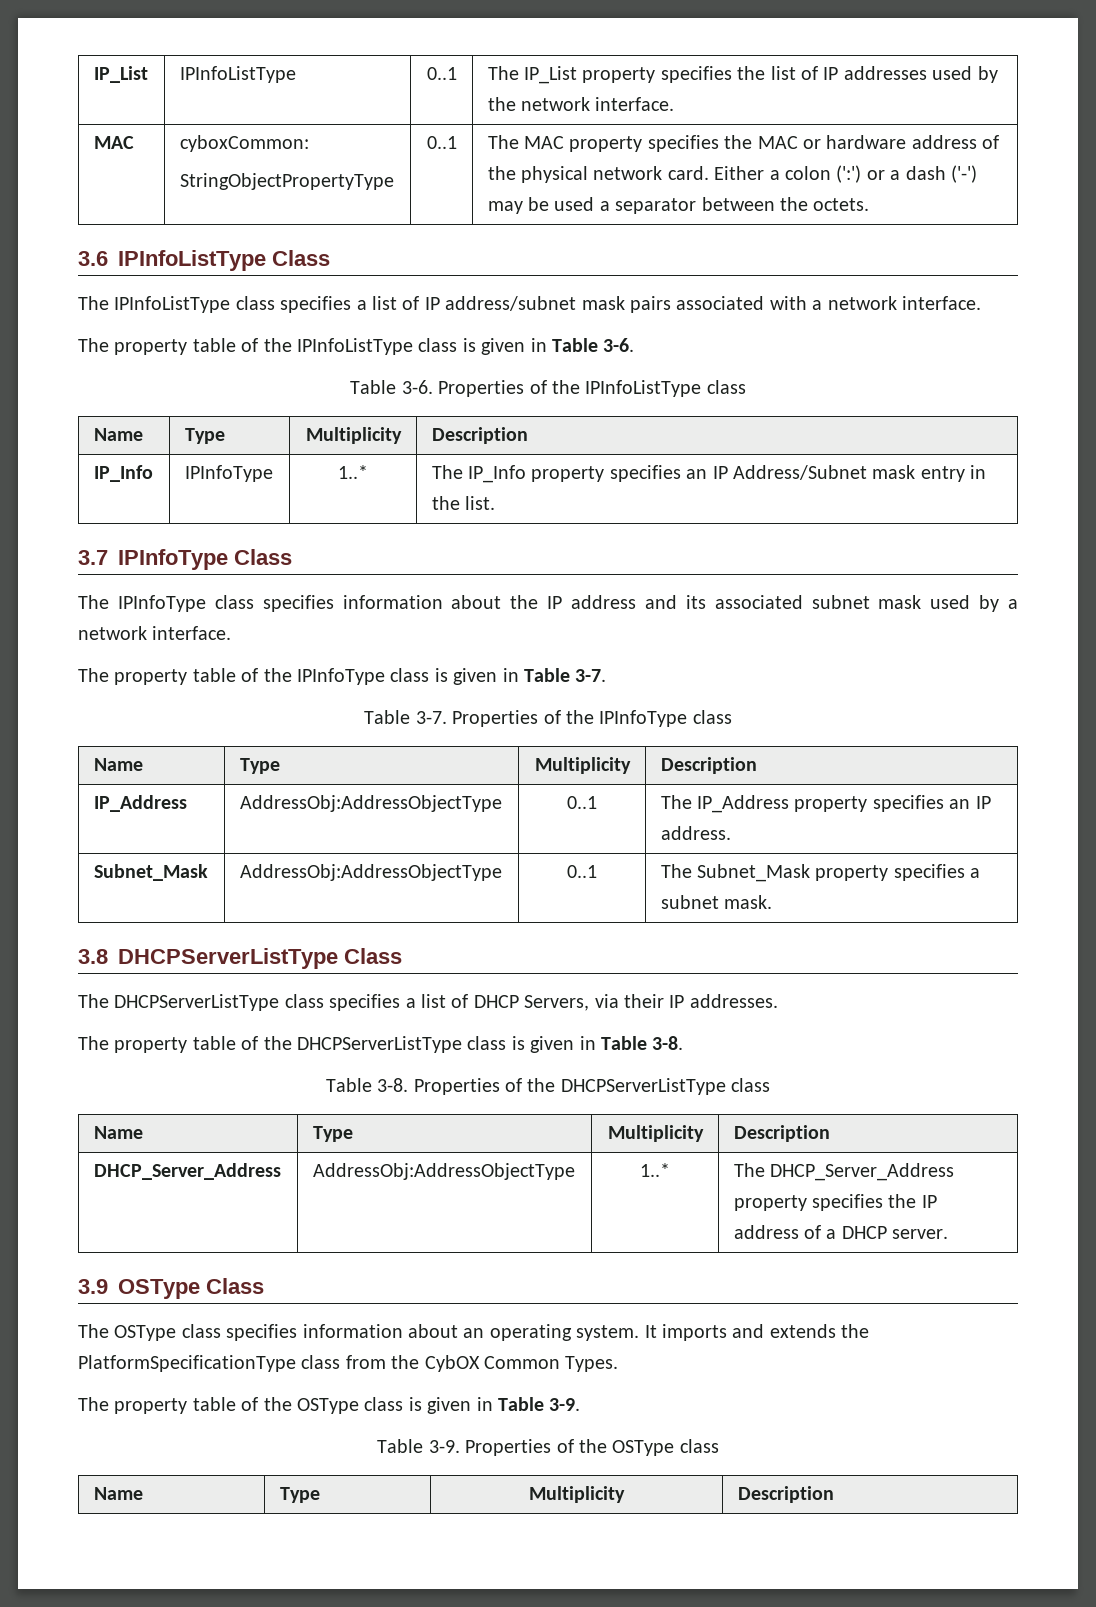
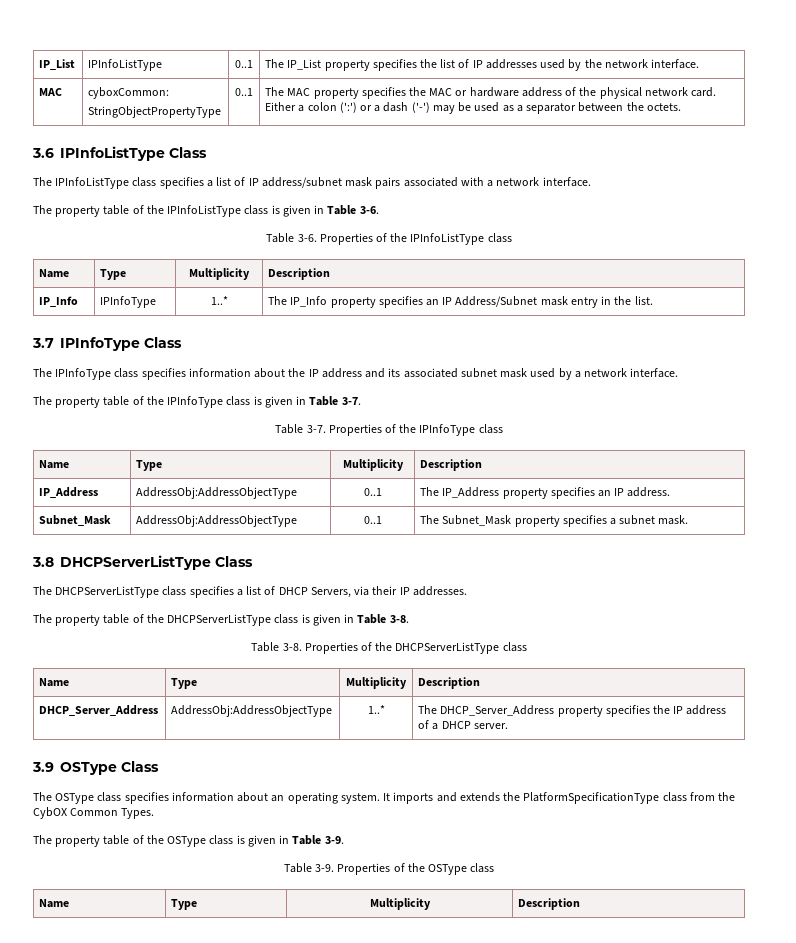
  MAC | cyboxCommon:
- StringObjectPropertyType | 0..1 | The MAC property specifies the MAC or hardware address of the physical network card. Either a colon (':') or a dash ('-') may be used a separator between the octets.
+ StringObjectPropertyType | 0..1 | The MAC property specifies the MAC or hardware address of the physical network card. Either a colon (':') or a dash ('-') may be used as a separator between the octets.

